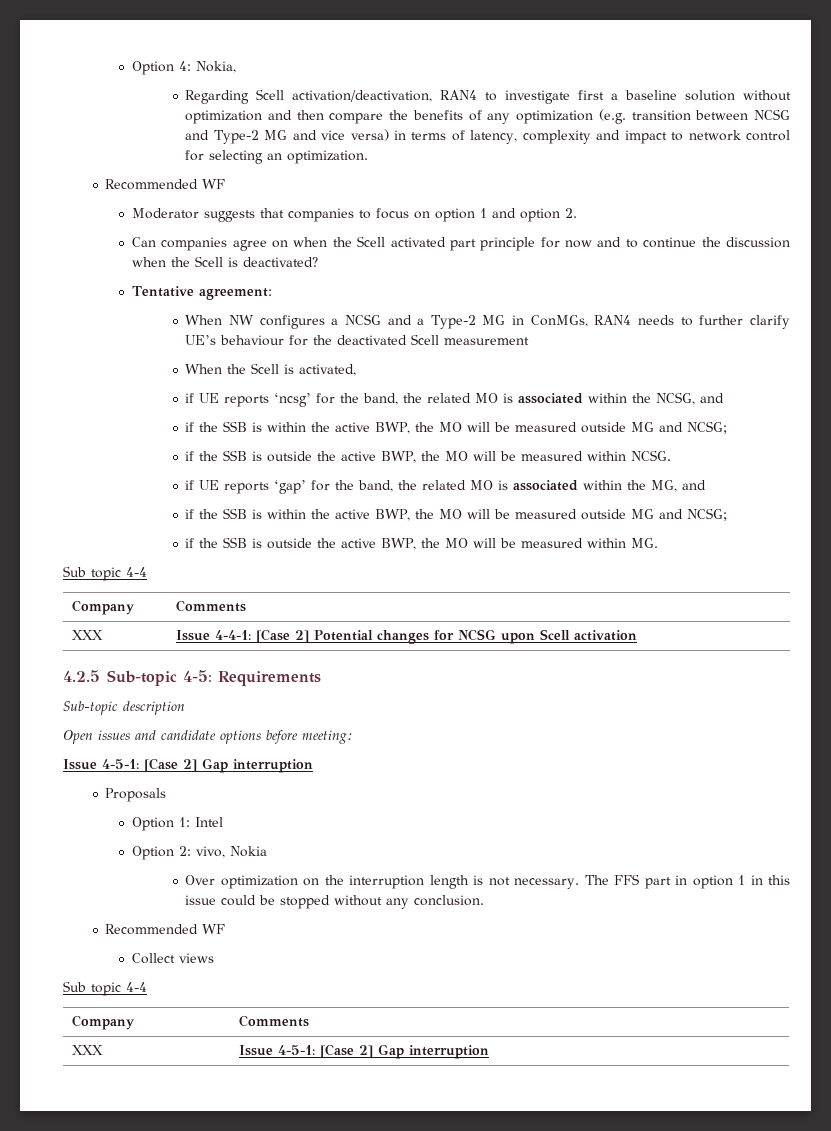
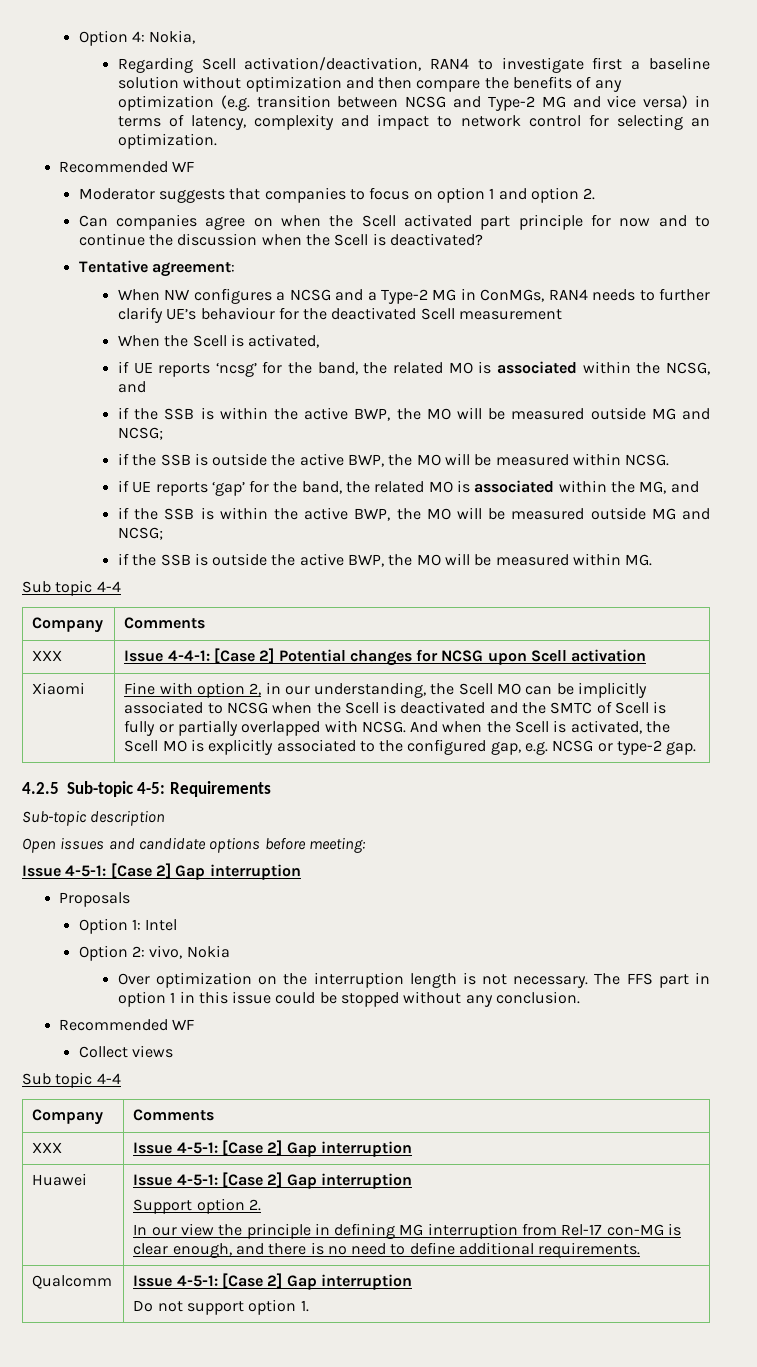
+ Xiaomi | Fine with option 2, in our understanding, the Scell MO can be implicitly associated to NCSG when the Scell is deactivated and the SMTC of Scell is fully or partially overlapped with NCSG. And when the Scell is activated, the Scell MO is explicitly associated to the configured gap, e.g. NCSG or type-2 gap.
+ Huawei | Issue 4-5-1: [Case 2] Gap interruption
+ Support option 2.
+ In our view the principle in defining MG interruption from Rel-17 con-MG is clear enough, and there is no need to define additional requirements.
+ Qualcomm | Issue 4-5-1: [Case 2] Gap interruption
+ Do not support option 1.

